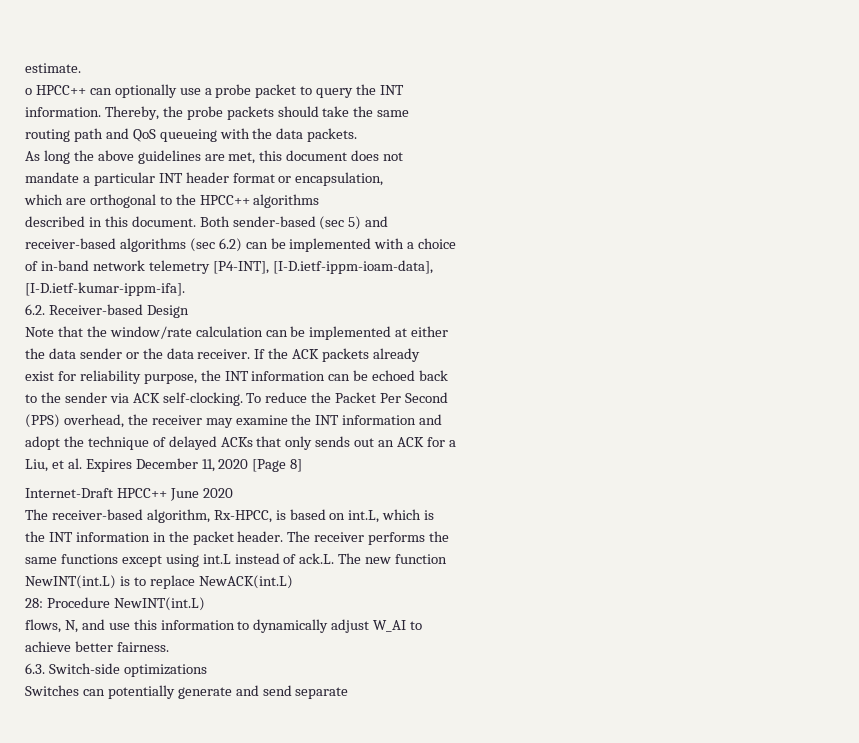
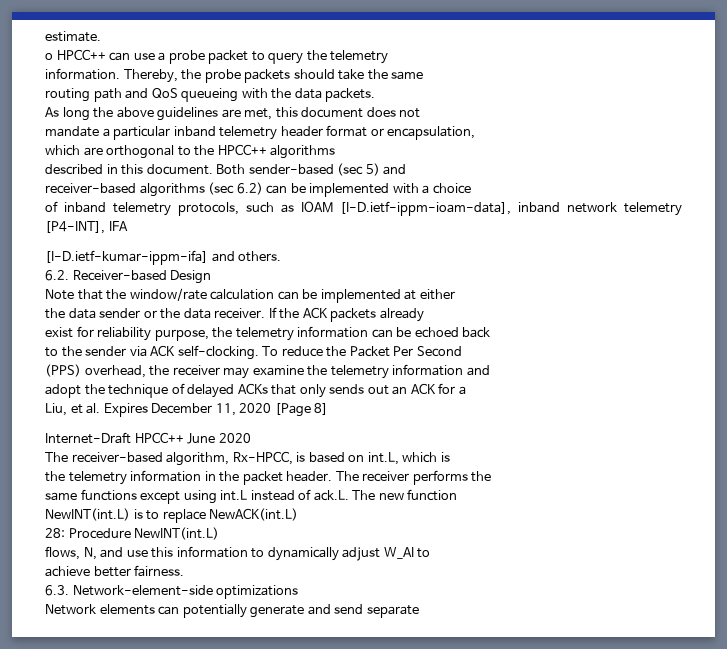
- o HPCC++ can optionally use a probe packet to query the INT
+ o HPCC++ can use a probe packet to query the telemetry
- mandate a particular INT header format or encapsulation,
+ mandate a particular inband telemetry header format or encapsulation,
- of in-band network telemetry [P4-INT], [I-D.ietf-ippm-ioam-data],
- [I-D.ietf-kumar-ippm-ifa].
+ of inband telemetry protocols, such as IOAM [I-D.ietf-ippm-ioam-data], inband network telemetry [P4-INT], IFA
+ [I-D.ietf-kumar-ippm-ifa] and others.
- exist for reliability purpose, the INT information can be echoed back
+ exist for reliability purpose, the telemetry information can be echoed back
- (PPS) overhead, the receiver may examine the INT information and
+ (PPS) overhead, the receiver may examine the telemetry information and
- the INT information in the packet header.
+ the telemetry information in the packet header.
- 6.3. Switch-side optimizations
+ 6.3. Network-element-side optimizations
- Switches can potentially generate and send separate
+ Network elements can potentially generate and send separate

